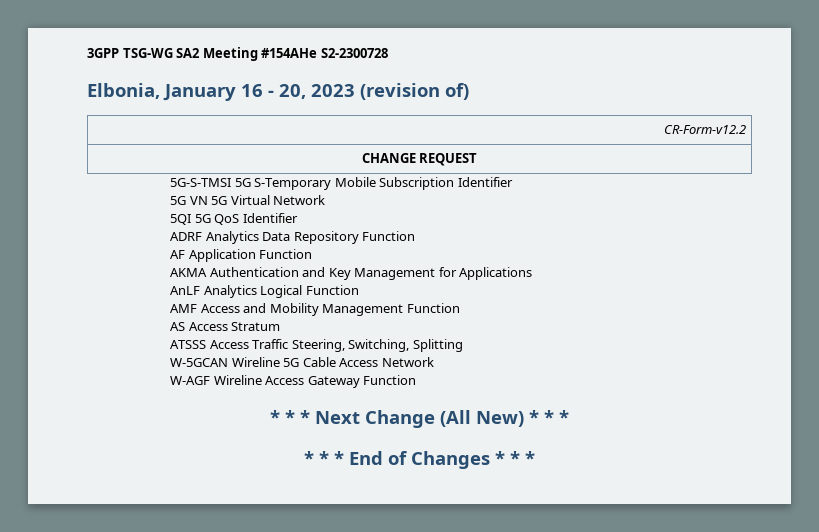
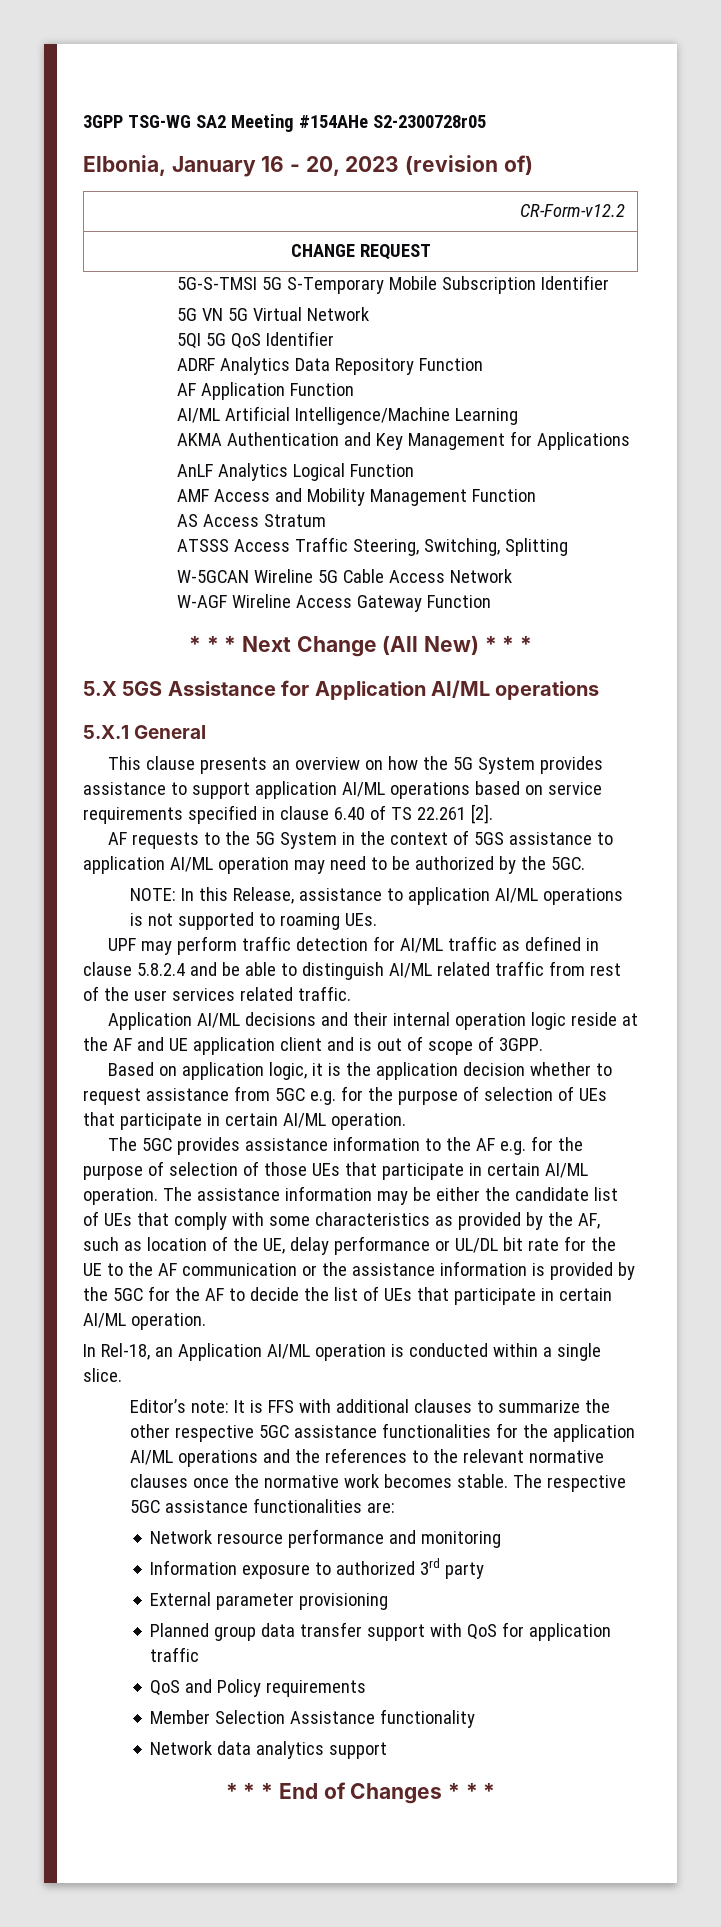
- 3GPP TSG-WG SA2 Meeting #154AHe S2-2300728
+ 3GPP TSG-WG SA2 Meeting #154AHe S2-2300728r05
+ AI/ML Artificial Intelligence/Machine Learning
+ 5.X 5GS Assistance for Application AI/ML operations
+ 5.X.1 General
+ This clause presents an overview on how the 5G System provides assistance to support application AI/ML operations based on service requirements specified in clause 6.40 of TS 22.261 [2].
+ AF requests to the 5G System in the context of 5GS assistance to application AI/ML operation may need to be authorized by the 5GC.
+ NOTE: In this Release, assistance to application AI/ML operations is not supported to roaming UEs.
+ UPF may perform traffic detection for AI/ML traffic as defined in clause 5.8.2.4 and be able to distinguish AI/ML related traffic from rest of the user services related traffic.
+ Application AI/ML decisions and their internal operation logic reside at the AF and UE application client and is out of scope of 3GPP.
+ Based on application logic, it is the application decision whether to request assistance from 5GC e.g. for the purpose of selection of UEs that participate in certain AI/ML operation.
+ The 5GC provides assistance information to the AF e.g. for the purpose of selection of those UEs that participate in certain AI/ML operation. The assistance information may be either the candidate list of UEs that comply with some characteristics as provided by the AF, such as location of the UE, delay performance or UL/DL bit rate for the UE to the AF communication or the assistance information is provided by the 5GC for the AF to decide the list of UEs that participate in certain AI/ML operation.
+ In Rel-18, an Application AI/ML operation is conducted within a single slice.
+ Editor’s note: It is FFS with additional clauses to summarize the other respective 5GC assistance functionalities for the application AI/ML operations and the references to the relevant normative clauses once the normative work becomes stable. The respective 5GC assistance functionalities are:
+ Network resource performance and monitoring
+ Information exposure to authorized 3rd party
+ External parameter provisioning
+ Planned group data transfer support with QoS for application traffic
+ QoS and Policy requirements
+ Member Selection Assistance functionality
+ Network data analytics support

